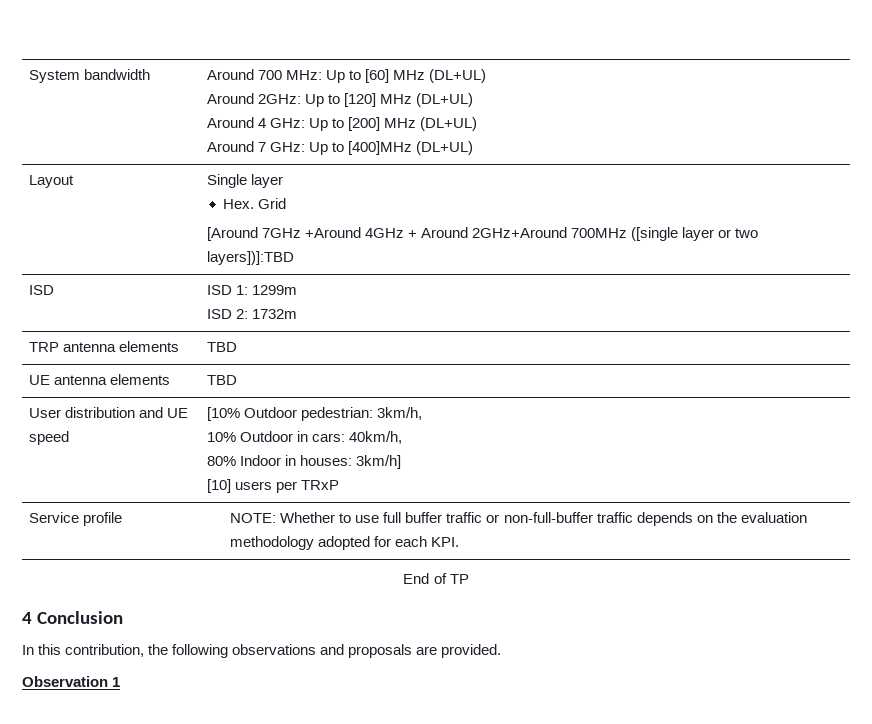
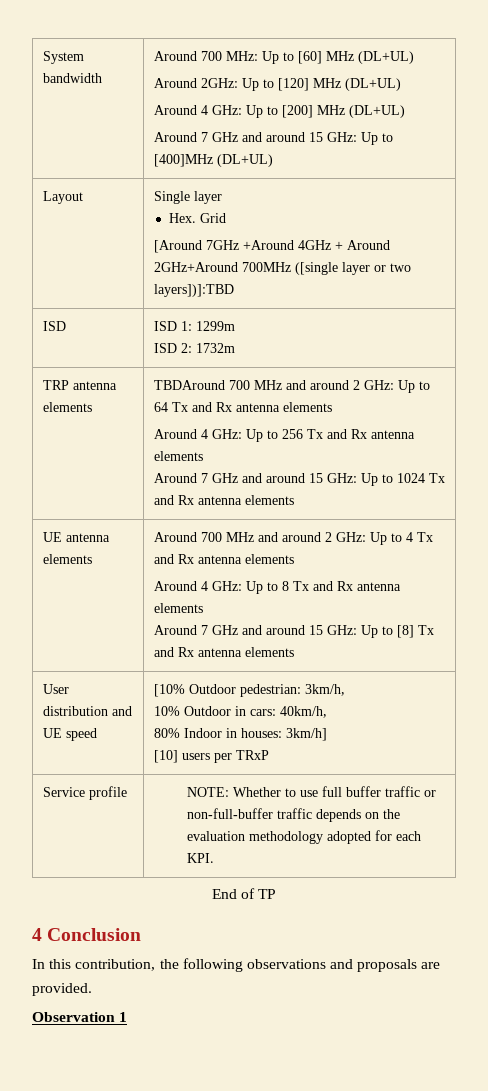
  System bandwidth | Around 700 MHz: Up to [60] MHz (DL+UL)
  Around 2GHz: Up to [120] MHz (DL+UL)
  Around 4 GHz: Up to [200] MHz (DL+UL)
- Around 7 GHz: Up to [400]MHz (DL+UL)
+ Around 7 GHz and around 15 GHz: Up to [400]MHz (DL+UL)
- TRP antenna elements | TBD
- UE antenna elements | TBD
+ TRP antenna elements | TBDAround 700 MHz and around 2 GHz: Up to 64 Tx and Rx antenna elements
+ Around 4 GHz: Up to 256 Tx and Rx antenna elements
+ Around 7 GHz and around 15 GHz: Up to 1024 Tx and Rx antenna elements
+ UE antenna elements | Around 700 MHz and around 2 GHz: Up to 4 Tx and Rx antenna elements
+ Around 4 GHz: Up to 8 Tx and Rx antenna elements
+ Around 7 GHz and around 15 GHz: Up to [8] Tx and Rx antenna elements

